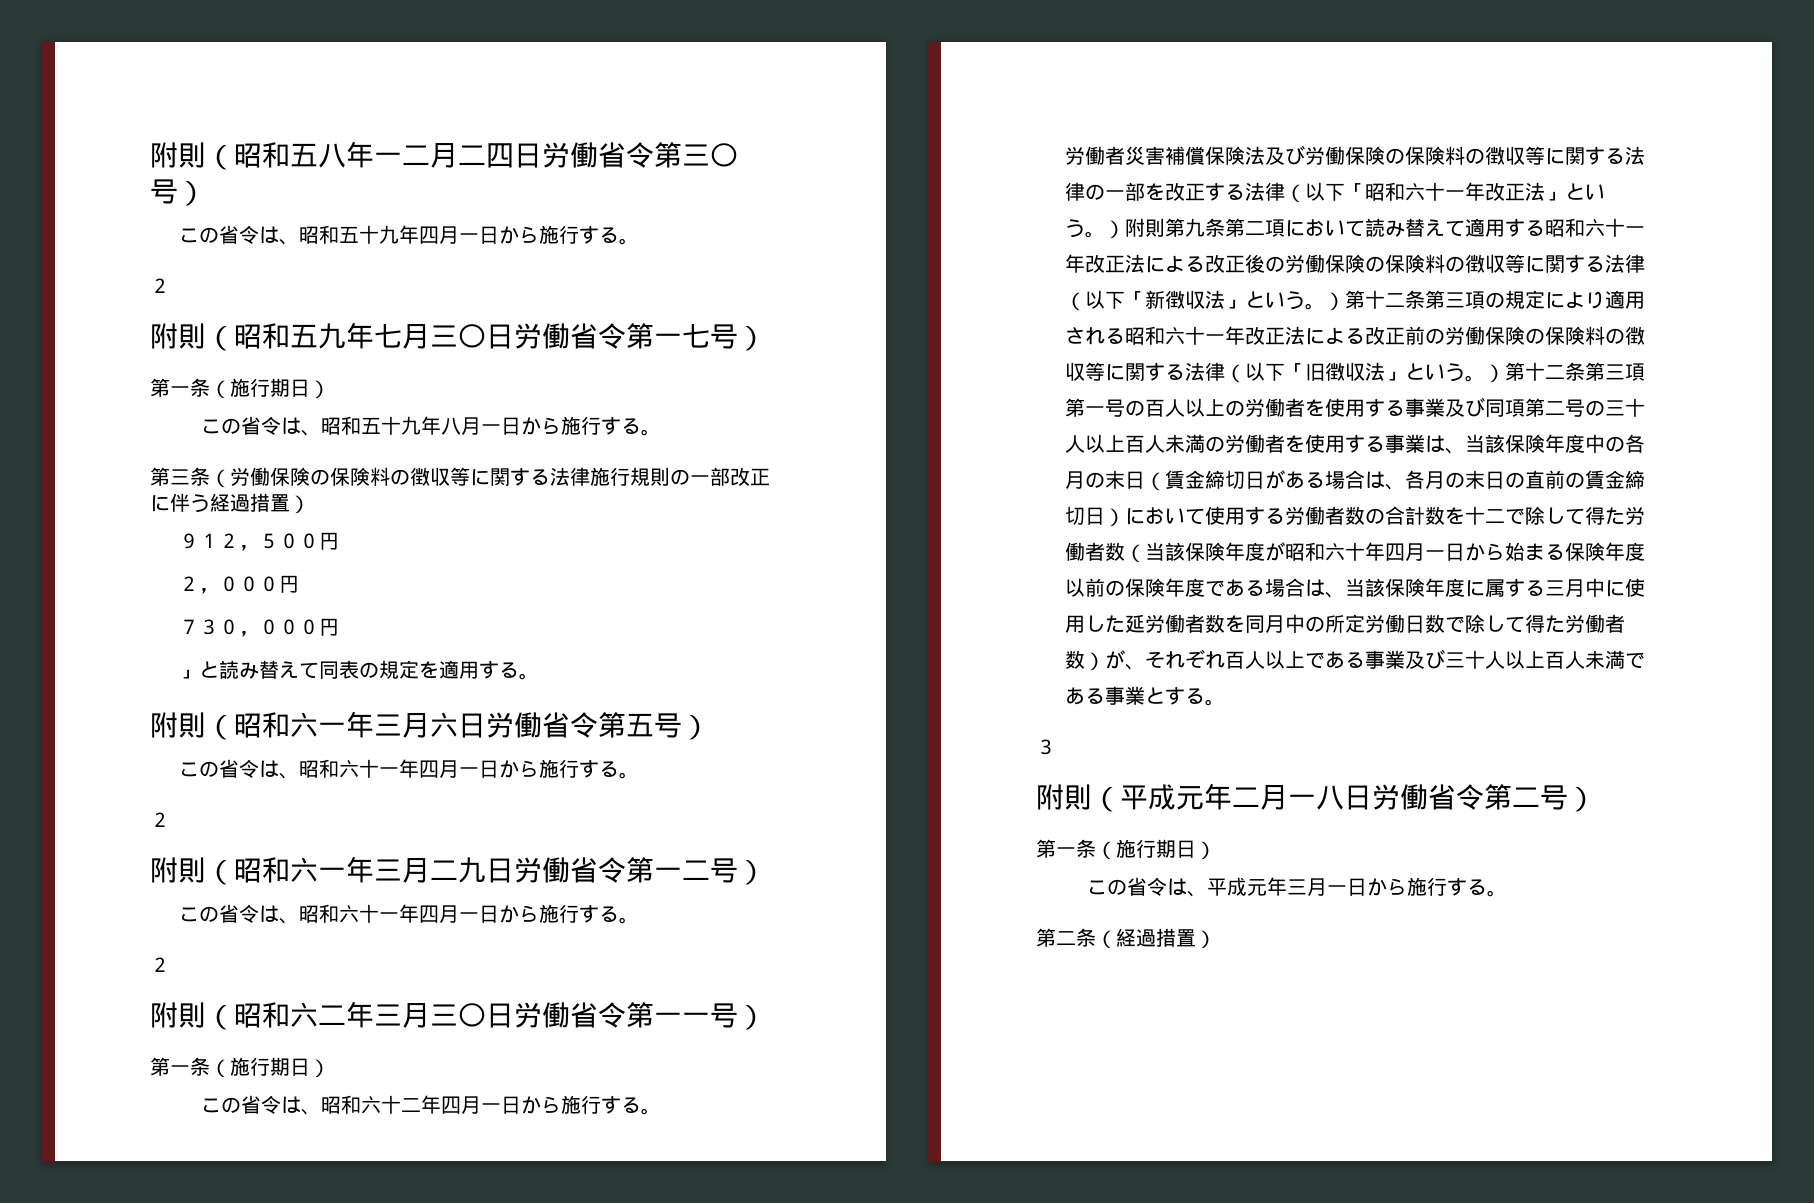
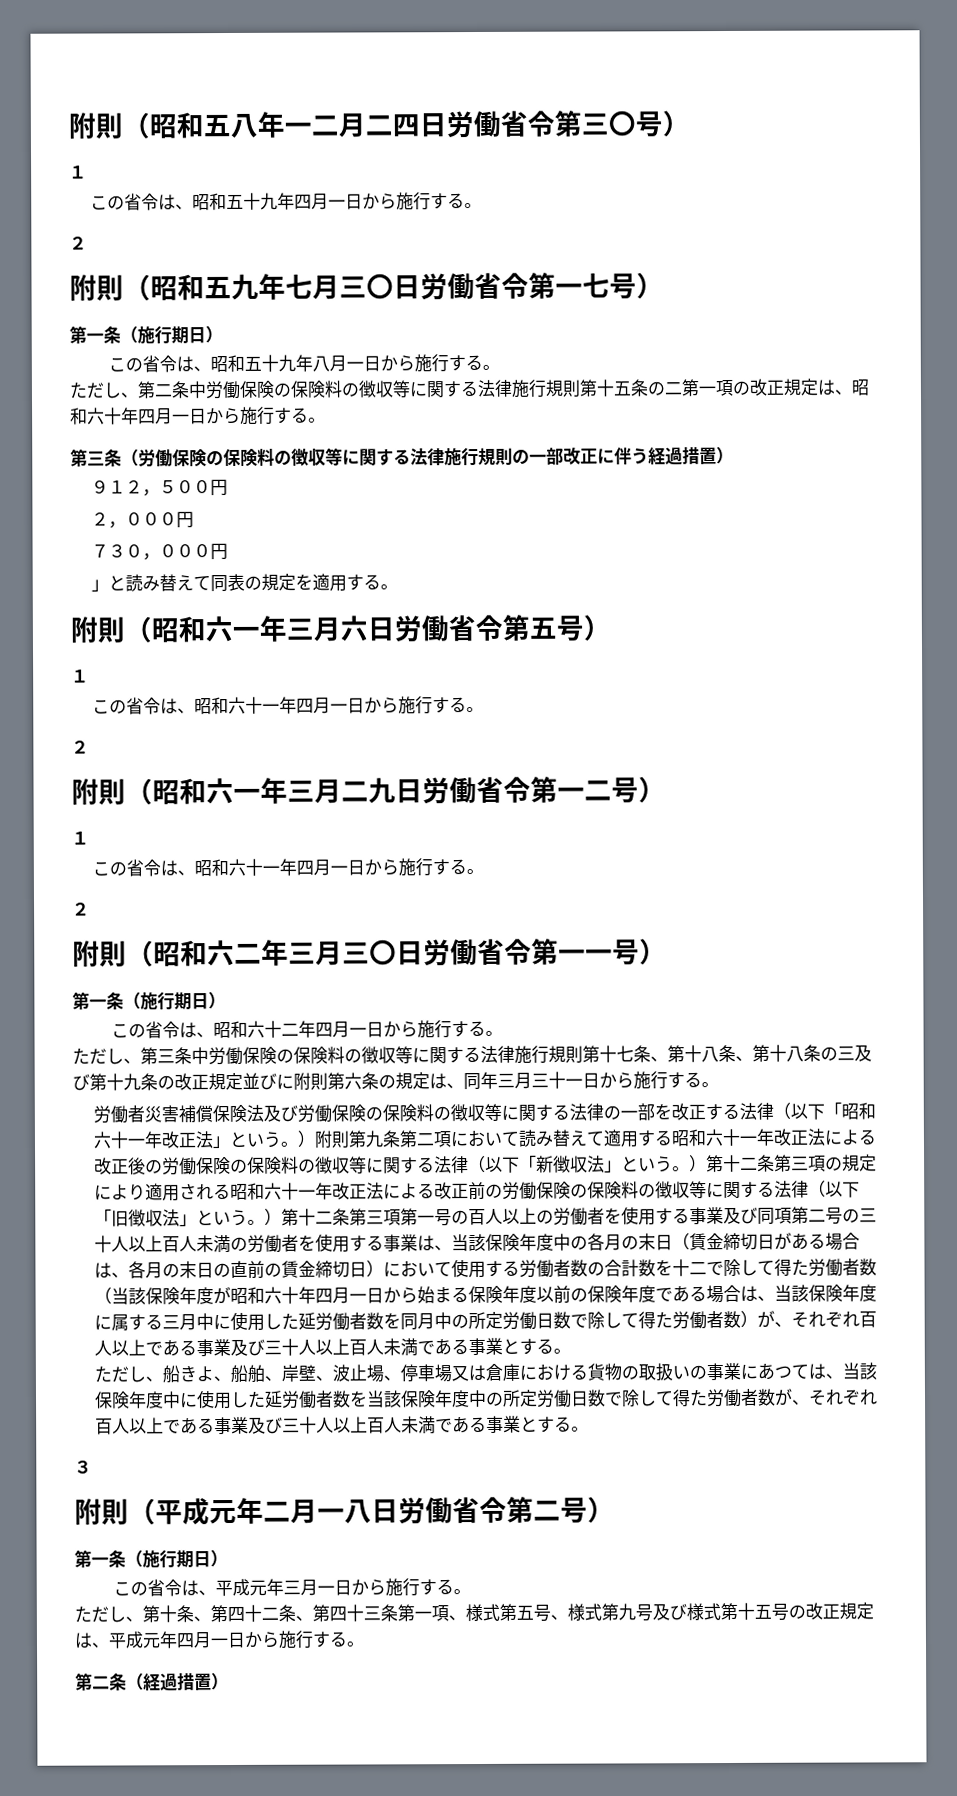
  附則（昭和五八年一二月二四日労働省令第三〇号）
+ １
+ ただし、第二条中労働保険の保険料の徴収等に関する法律施行規則第十五条の二第一項の改正規定は、昭和六十年四月一日から施行する。
  附則（昭和六一年三月六日労働省令第五号）
+ １
  附則（昭和六一年三月二九日労働省令第一二号）
+ １
+ ただし、第三条中労働保険の保険料の徴収等に関する法律施行規則第十七条、第十八条、第十八条の三及び第十九条の改正規定並びに附則第六条の規定は、同年三月三十一日から施行する。
+ ただし、船きよ、船舶、岸壁、波止場、停車場又は倉庫における貨物の取扱いの事業にあつては、当該保険年度中に使用した延労働者数を当該保険年度中の所定労働日数で除して得た労働者数が、それぞれ百人以上である事業及び三十人以上百人未満である事業とする。
+ ただし、第十条、第四十二条、第四十三条第一項、様式第五号、様式第九号及び様式第十五号の改正規定は、平成元年四月一日から施行する。

